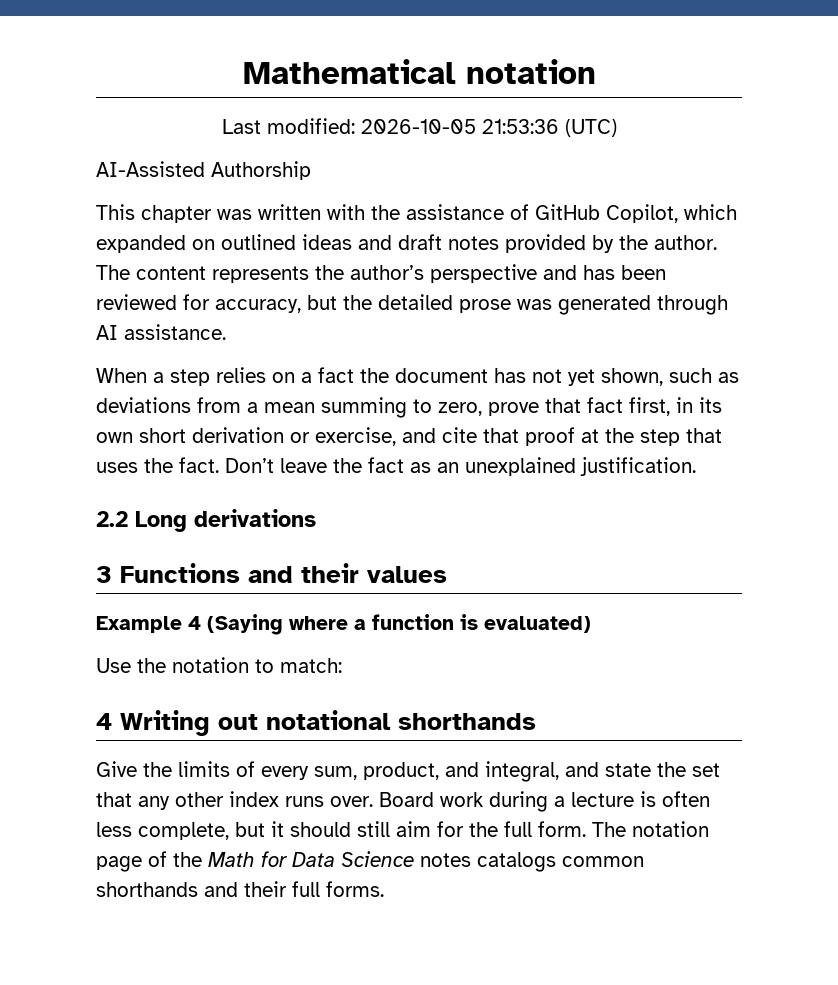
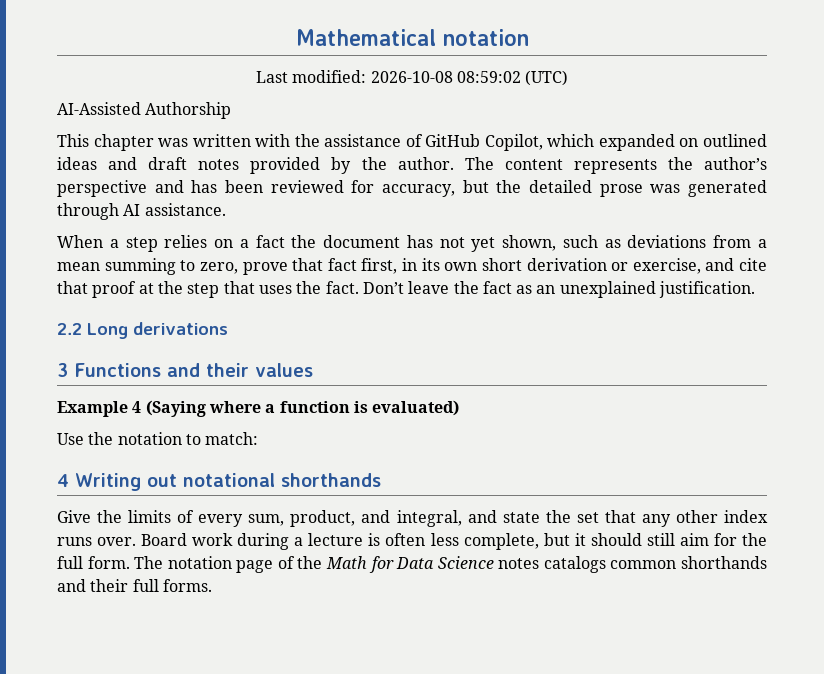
- Last modified: 2026-10-05 21:53:36 (UTC)
+ Last modified: 2026-10-08 08:59:02 (UTC)

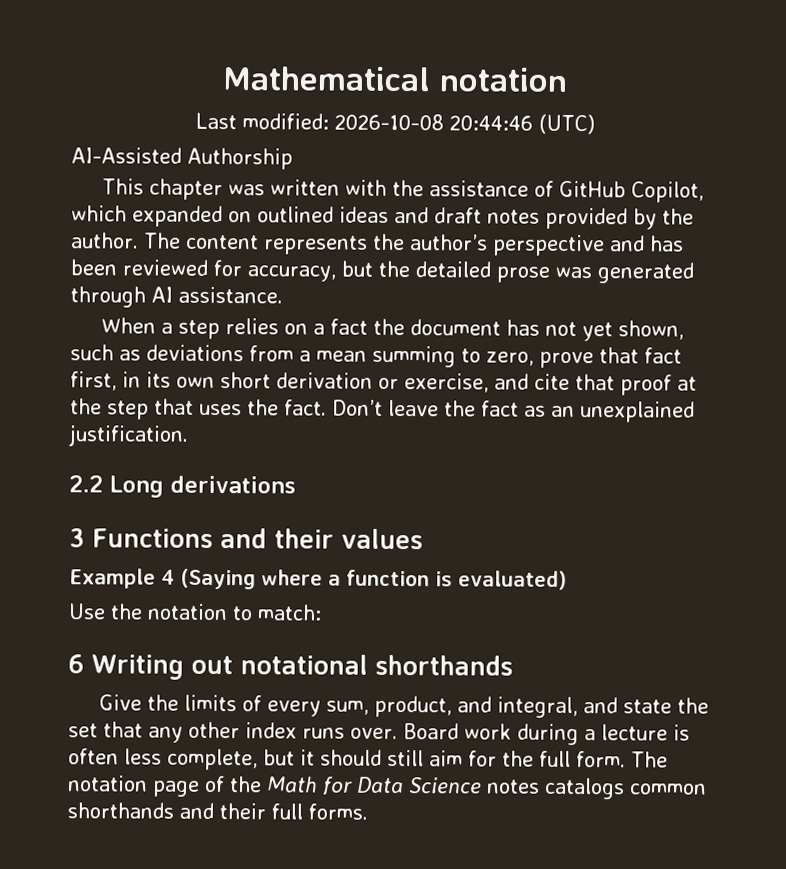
- Last modified: 2026-10-08 08:59:02 (UTC)
+ Last modified: 2026-10-08 20:44:46 (UTC)
- 4 Writing out notational shorthands
+ 6 Writing out notational shorthands

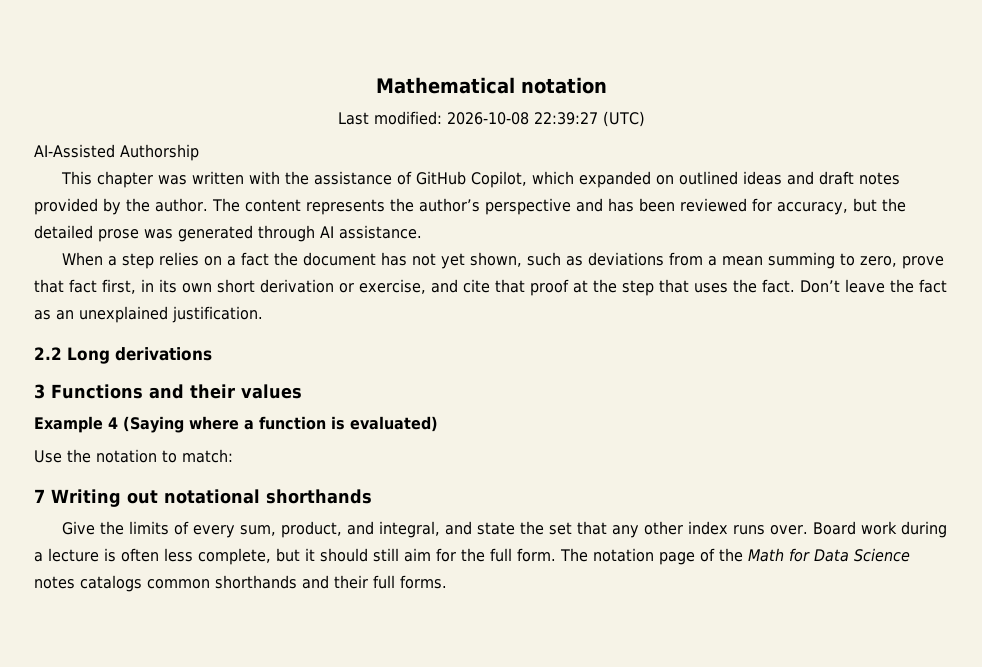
- Last modified: 2026-10-08 20:44:46 (UTC)
+ Last modified: 2026-10-08 22:39:27 (UTC)
- 6 Writing out notational shorthands
+ 7 Writing out notational shorthands

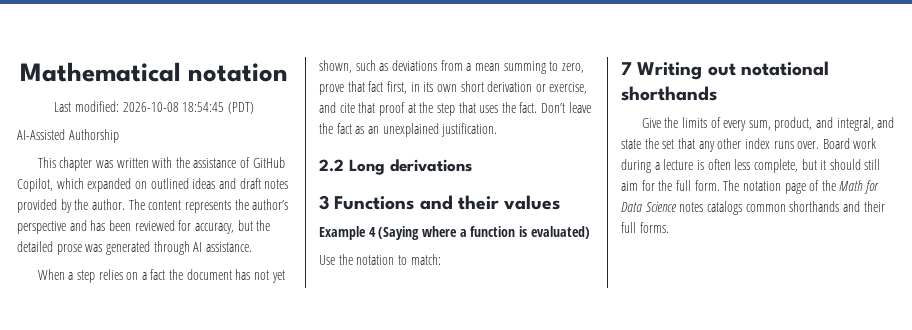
- Last modified: 2026-10-08 22:39:27 (UTC)
+ Last modified: 2026-10-08 18:54:45 (PDT)

